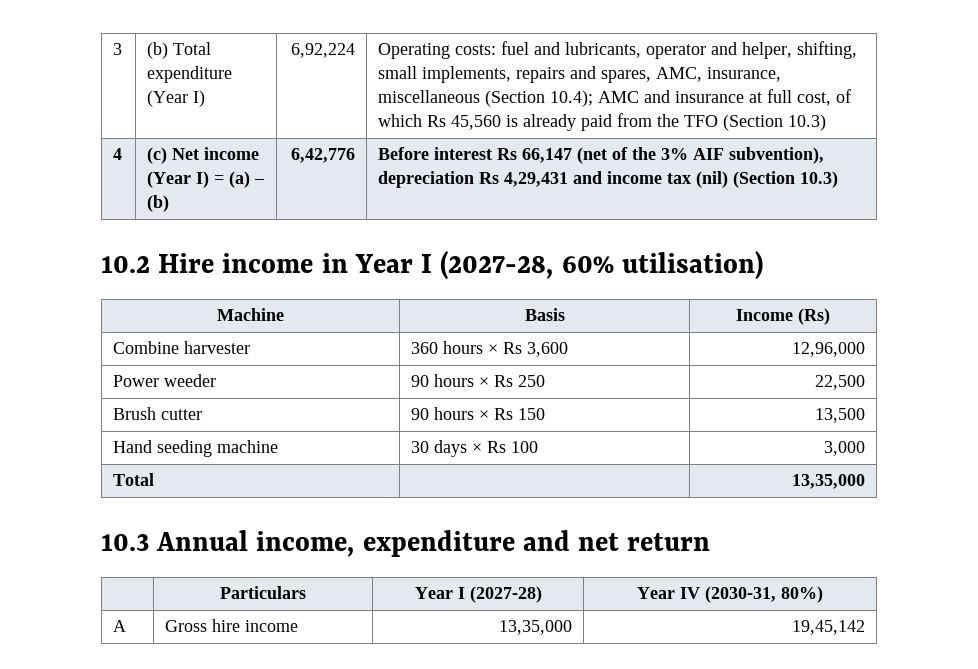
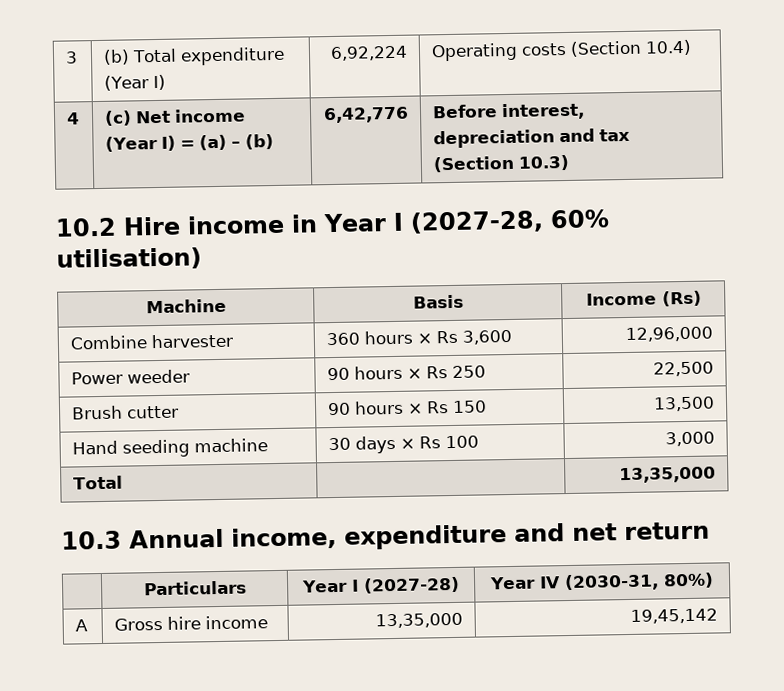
- Operating costs: fuel and lubricants, operator and helper, shifting, small implements, repairs and spares, AMC, insurance, miscellaneous (Section 10.4); AMC and insurance at full cost, of which Rs 45,560 is already paid from the TFO (Section 10.3)
+ Operating costs (Section 10.4)
- 4 | (c) Net income (Year I) = (a) – (b) | 6,42,776 | Before interest Rs 66,147 (net of the 3% AIF subvention), depreciation Rs 4,29,431 and income tax (nil) (Section 10.3)
+ 4 | (c) Net income (Year I) = (a) – (b) | 6,42,776 | Before interest, depreciation and tax (Section 10.3)

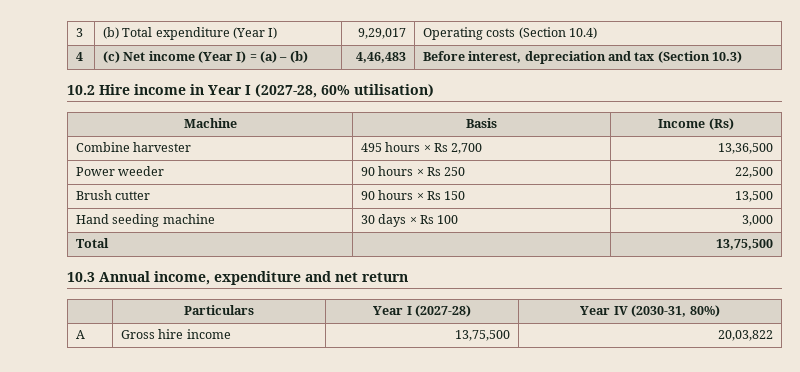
- 3 | (b) Total expenditure (Year I) | 6,92,224 | Operating costs (Section 10.4)
+ 3 | (b) Total expenditure (Year I) | 9,29,017 | Operating costs (Section 10.4)
- 4 | (c) Net income (Year I) = (a) – (b) | 6,42,776 | Before interest, depreciation and tax (Section 10.3)
+ 4 | (c) Net income (Year I) = (a) – (b) | 4,46,483 | Before interest, depreciation and tax (Section 10.3)
- Combine harvester | 360 hours × Rs 3,600 | 12,96,000
+ Combine harvester | 495 hours × Rs 2,700 | 13,36,500
- Total | | 13,35,000
+ Total | | 13,75,500
- A | Gross hire income | 13,35,000 | 19,45,142
+ A | Gross hire income | 13,75,500 | 20,03,822

